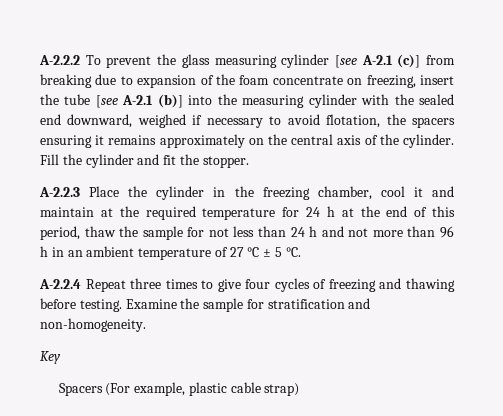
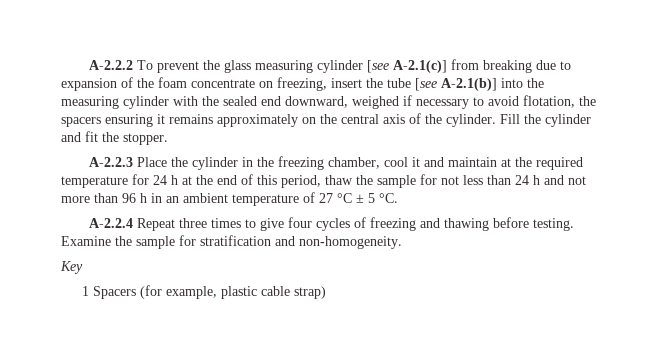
- A-2.2.2 To prevent the glass measuring cylinder [see A-2.1 (c)] from breaking due to expansion of the foam concentrate on freezing, insert the tube [see A-2.1 (b)] into the measuring cylinder with the sealed end downward, weighed if necessary to avoid flotation, the spacers ensuring it remains approximately on the central axis of the cylinder.
+ A-2.2.2 To prevent the glass measuring cylinder [see A-2.1(c)] from breaking due to expansion of the foam concentrate on freezing, insert the tube [see A-2.1(b)] into the measuring cylinder with the sealed end downward, weighed if necessary to avoid flotation, the spacers ensuring it remains approximately on the central axis of the cylinder.
- Spacers (For example, plastic cable strap)
+ 1 Spacers (for example, plastic cable strap)

